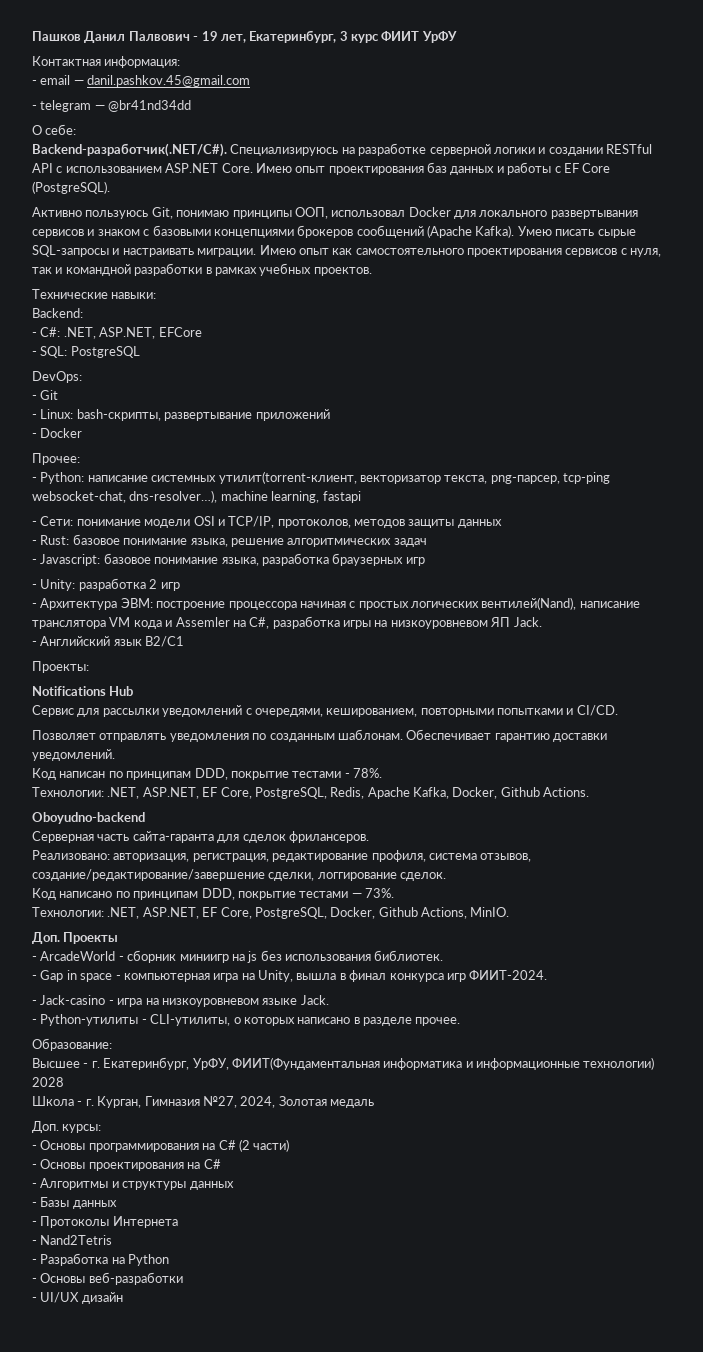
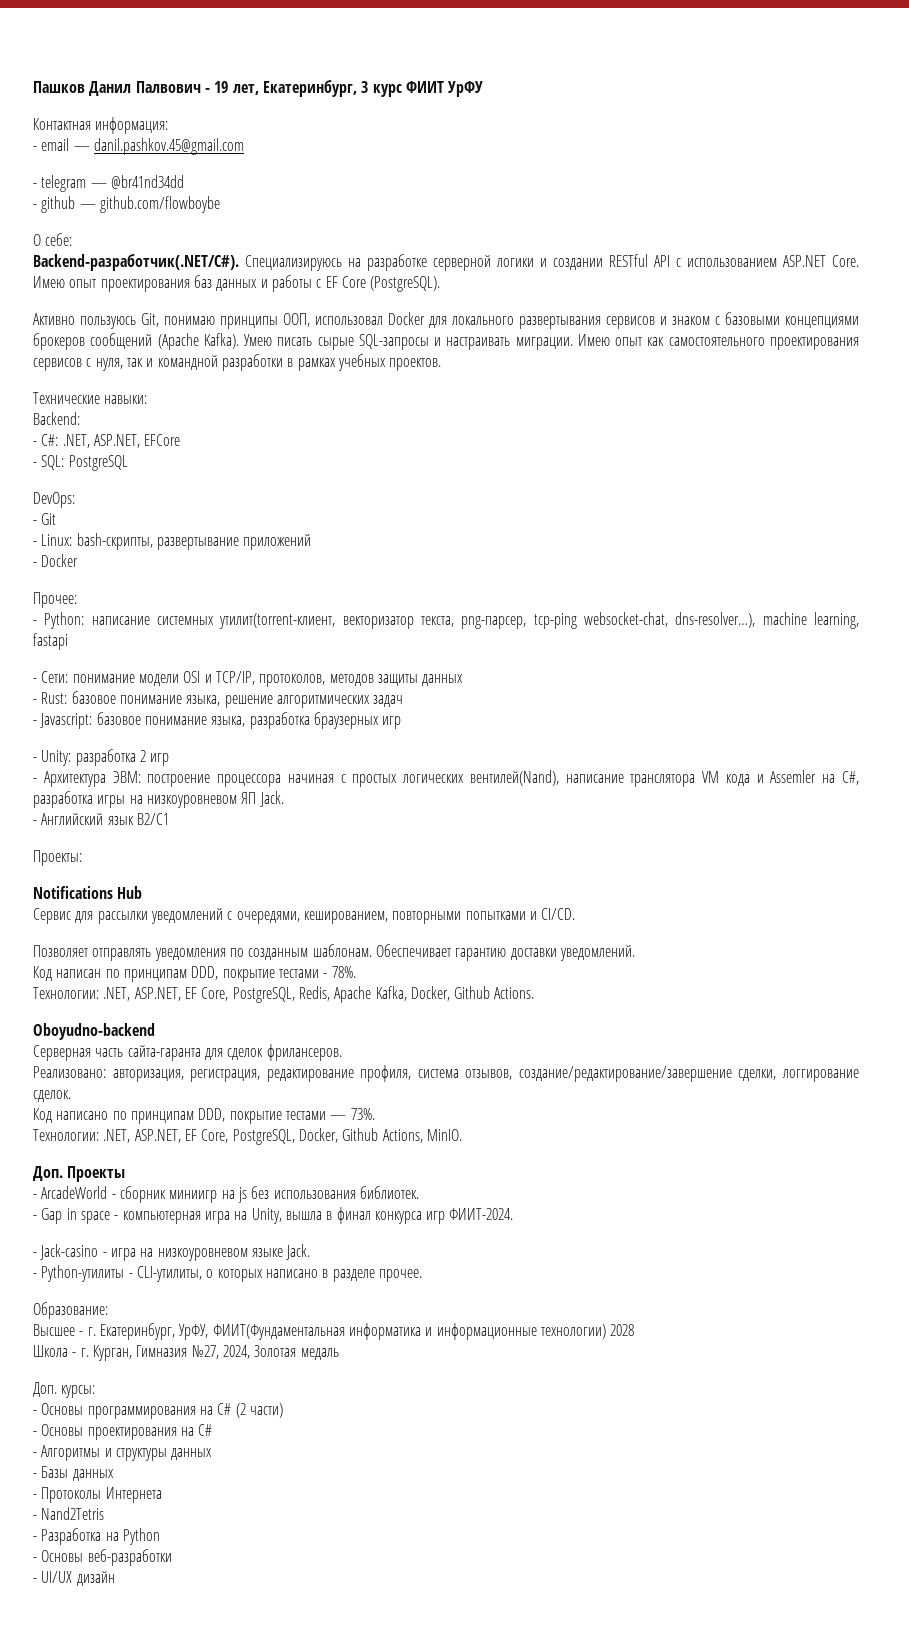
+ - github — github.com/flowboybe

